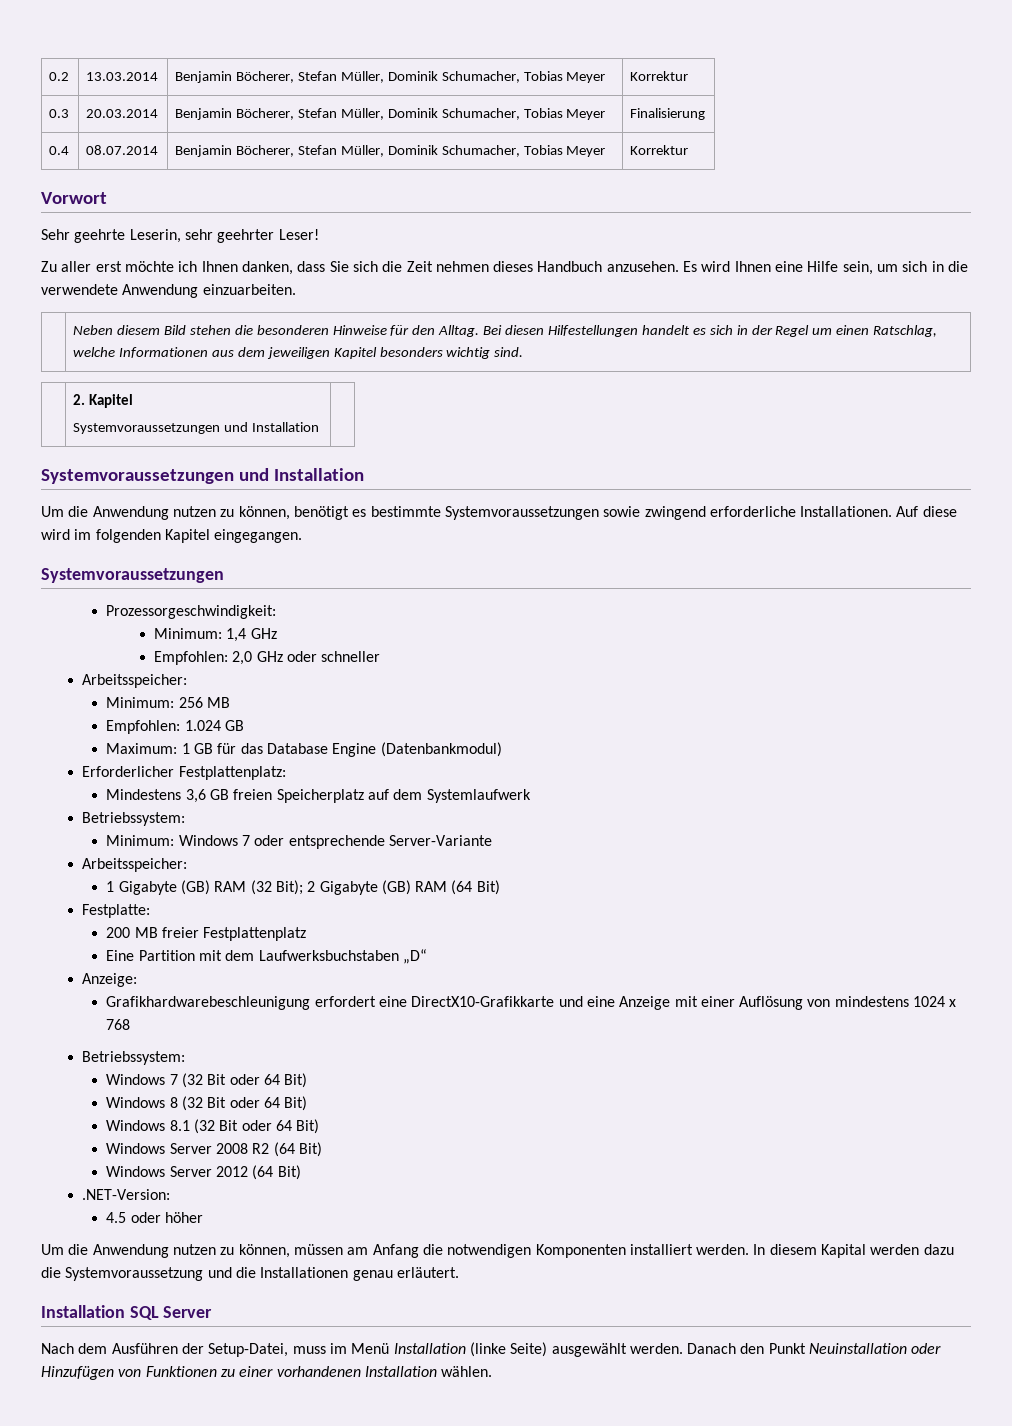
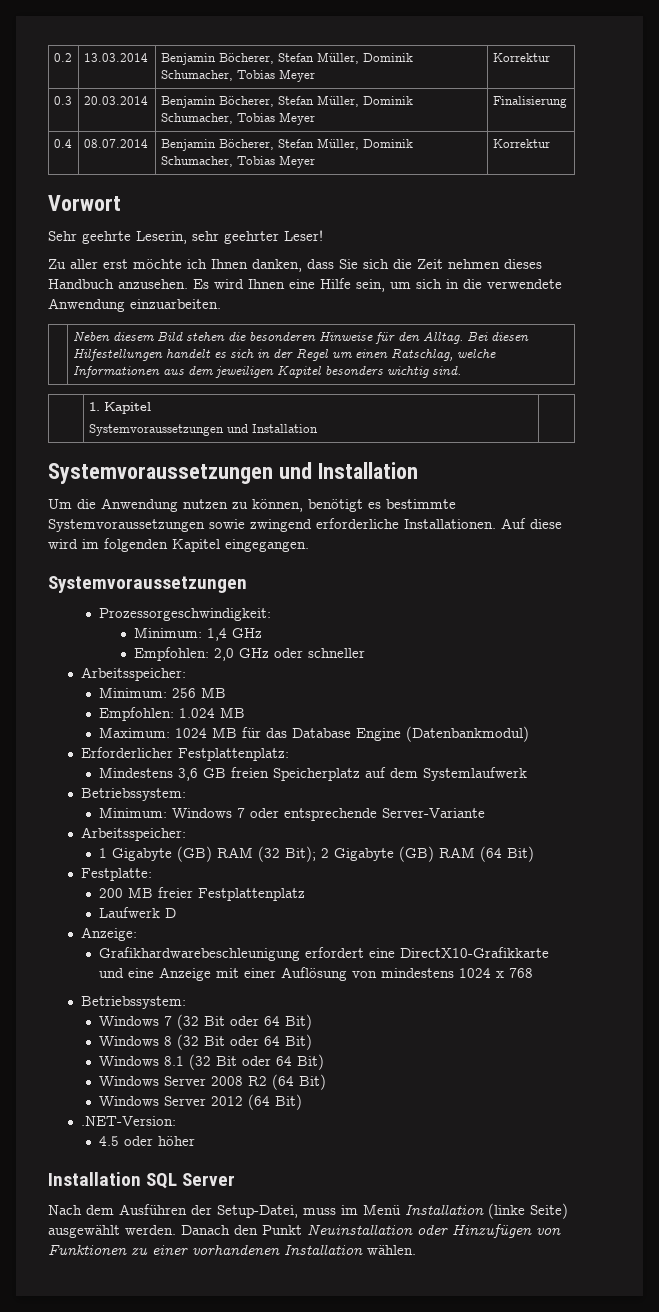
- | 2. Kapitel
+ | 1. Kapitel
- Empfohlen: 1.024 GB
+ Empfohlen: 1.024 MB
- Maximum: 1 GB für das Database Engine (Datenbankmodul)
+ Maximum: 1024 MB für das Database Engine (Datenbankmodul)
- Eine Partition mit dem Laufwerksbuchstaben „D“
+ Laufwerk D
- Um die Anwendung nutzen zu können, müssen am Anfang die notwendigen Komponenten installiert werden. In diesem Kapital werden dazu die Systemvoraussetzung und die Installationen genau erläutert.

